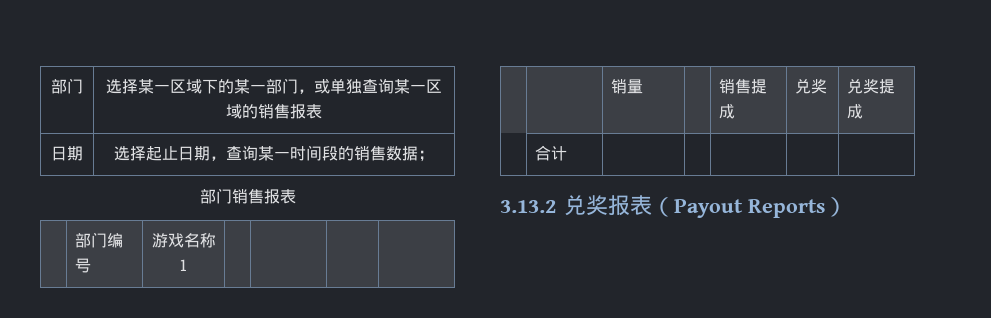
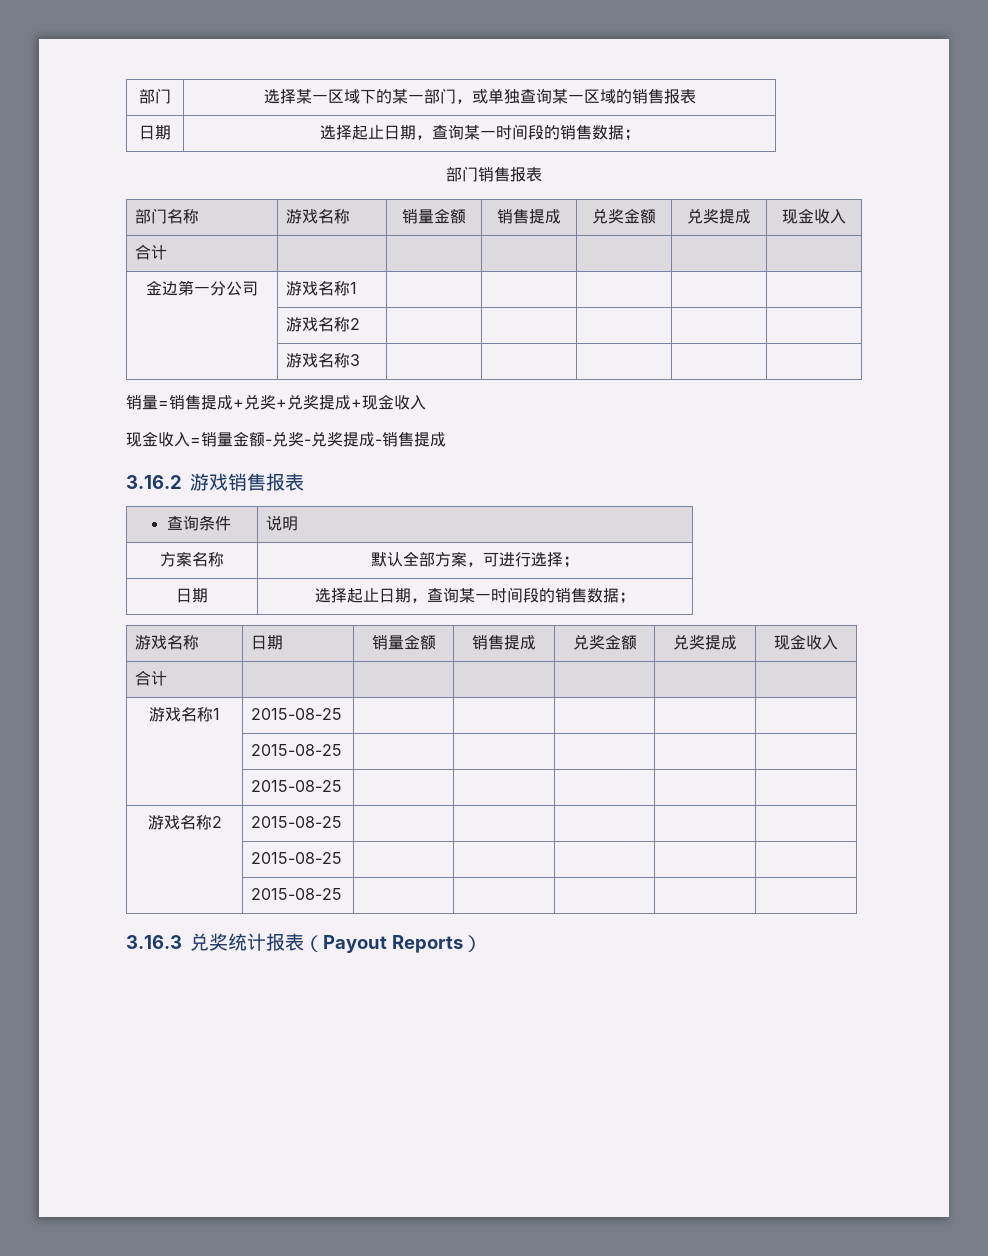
- | 部门编号 | 游戏名称1 | | | |
- | | 销量 | | 销售提成 | 兑奖 | 兑奖提成
- | 合计 | | | | |
- 3.13.2兑奖报表（Payout Reports）
+ 部门名称 | 游戏名称 | 销量金额 | 销售提成 | 兑奖金额 | 兑奖提成 | 现金收入
+ 合计 | | | | | |
+ 金边第一分公司 | 游戏名称1 | | | | |
+ | 游戏名称2 | | | | |
+ | 游戏名称3 | | | | |
+ 销量=销售提成+兑奖+兑奖提成+现金收入
+ 现金收入=销量金额-兑奖-兑奖提成-销售提成
+ 3.16.2游戏销售报表
+ 查询条件 | 说明
+ 方案名称 | 默认全部方案，可进行选择；
+ 日期 | 选择起止日期，查询某一时间段的销售数据；
+ 游戏名称 | 日期 | 销量金额 | 销售提成 | 兑奖金额 | 兑奖提成 | 现金收入
+ 合计 | | | | | |
+ 游戏名称1 | 2015-08-25 | | | | |
+ | 2015-08-25 | | | | |
+ | 2015-08-25 | | | | |
+ 游戏名称2 | 2015-08-25 | | | | |
+ | 2015-08-25 | | | | |
+ | 2015-08-25 | | | | |
+ 3.16.3兑奖统计报表（Payout Reports）

